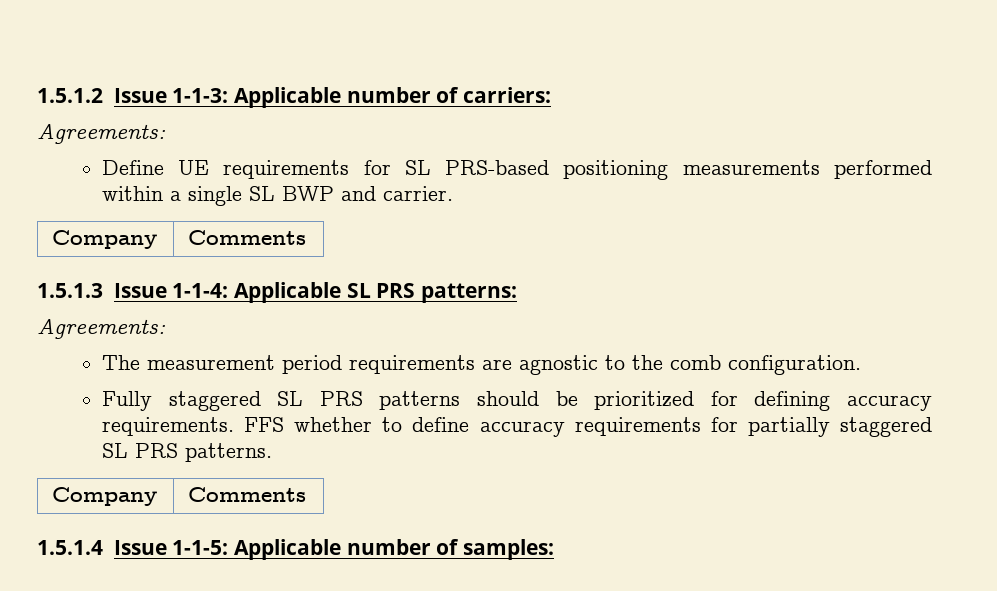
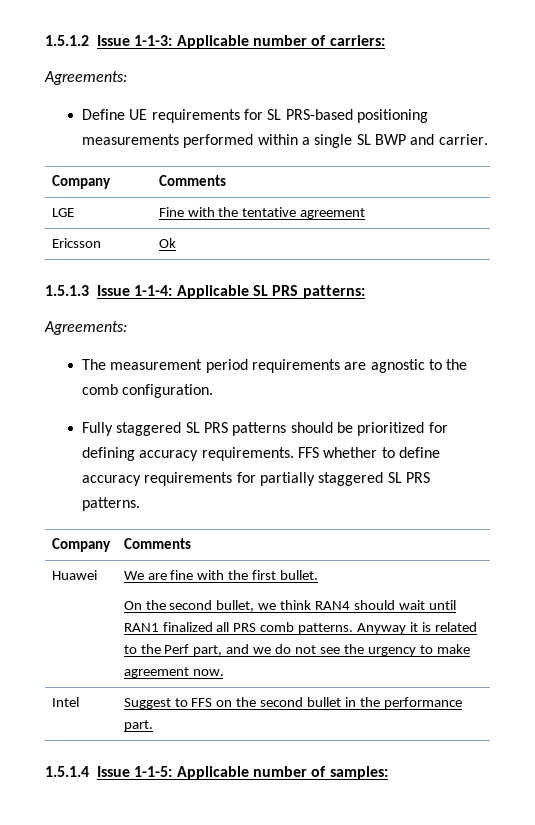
+ LGE | Fine with the tentative agreement
+ Ericsson | Ok
+ Huawei | We are fine with the first bullet.
+ On the second bullet, we think RAN4 should wait until RAN1 finalized all PRS comb patterns. Anyway it is related to the Perf part, and we do not see the urgency to make agreement now.
+ Intel | Suggest to FFS on the second bullet in the performance part.

